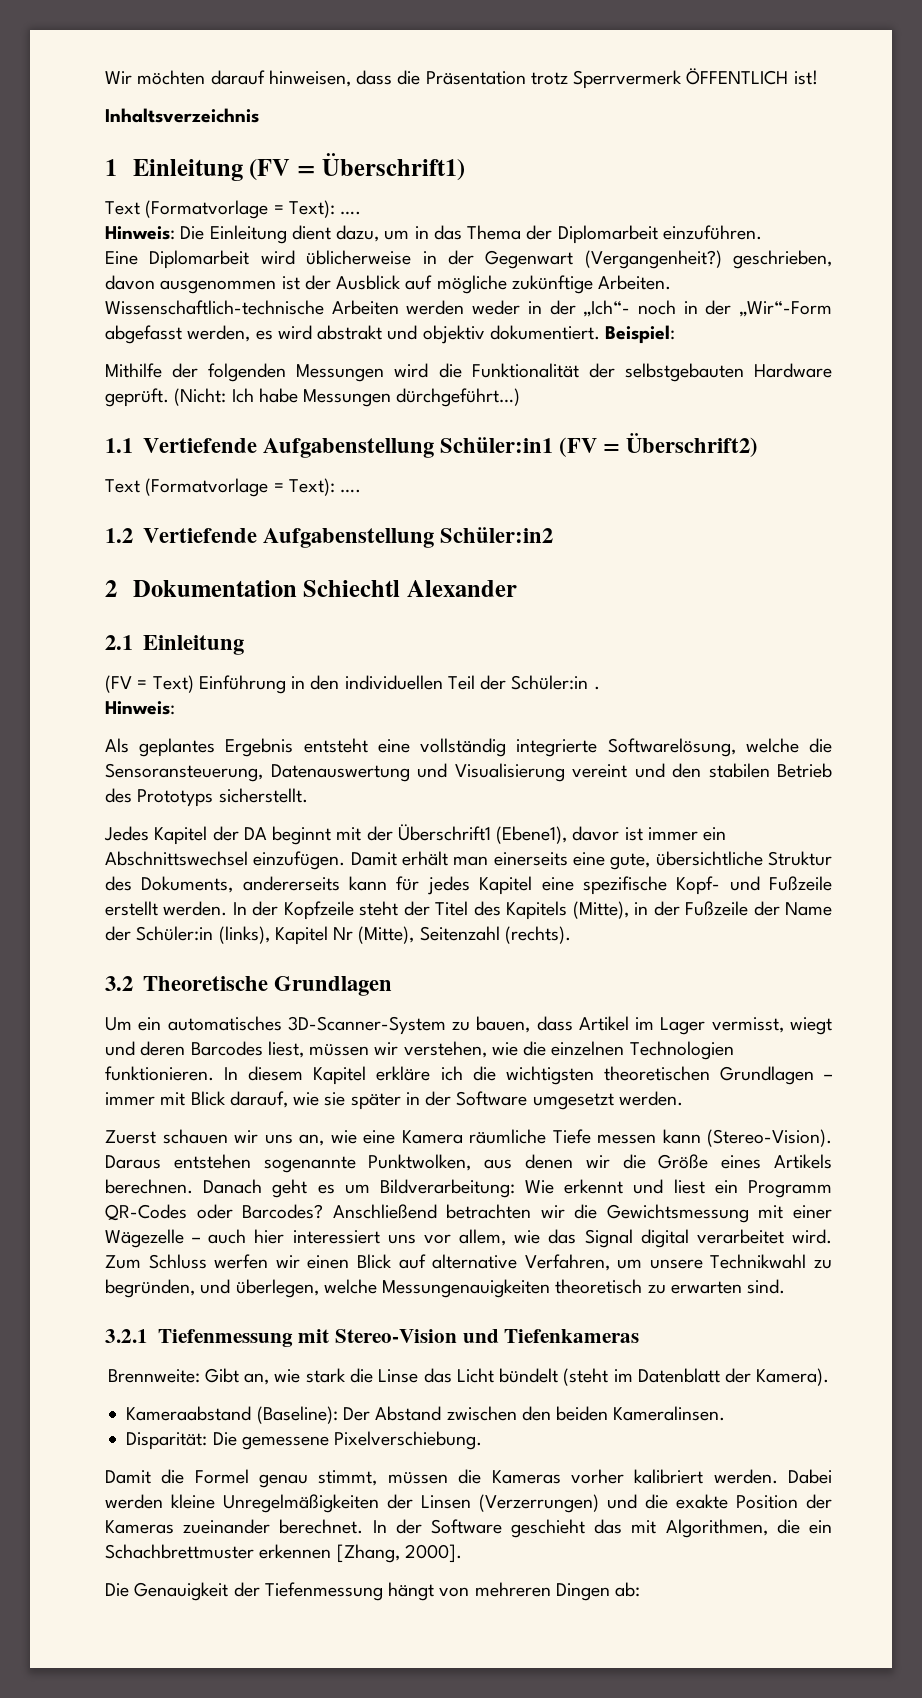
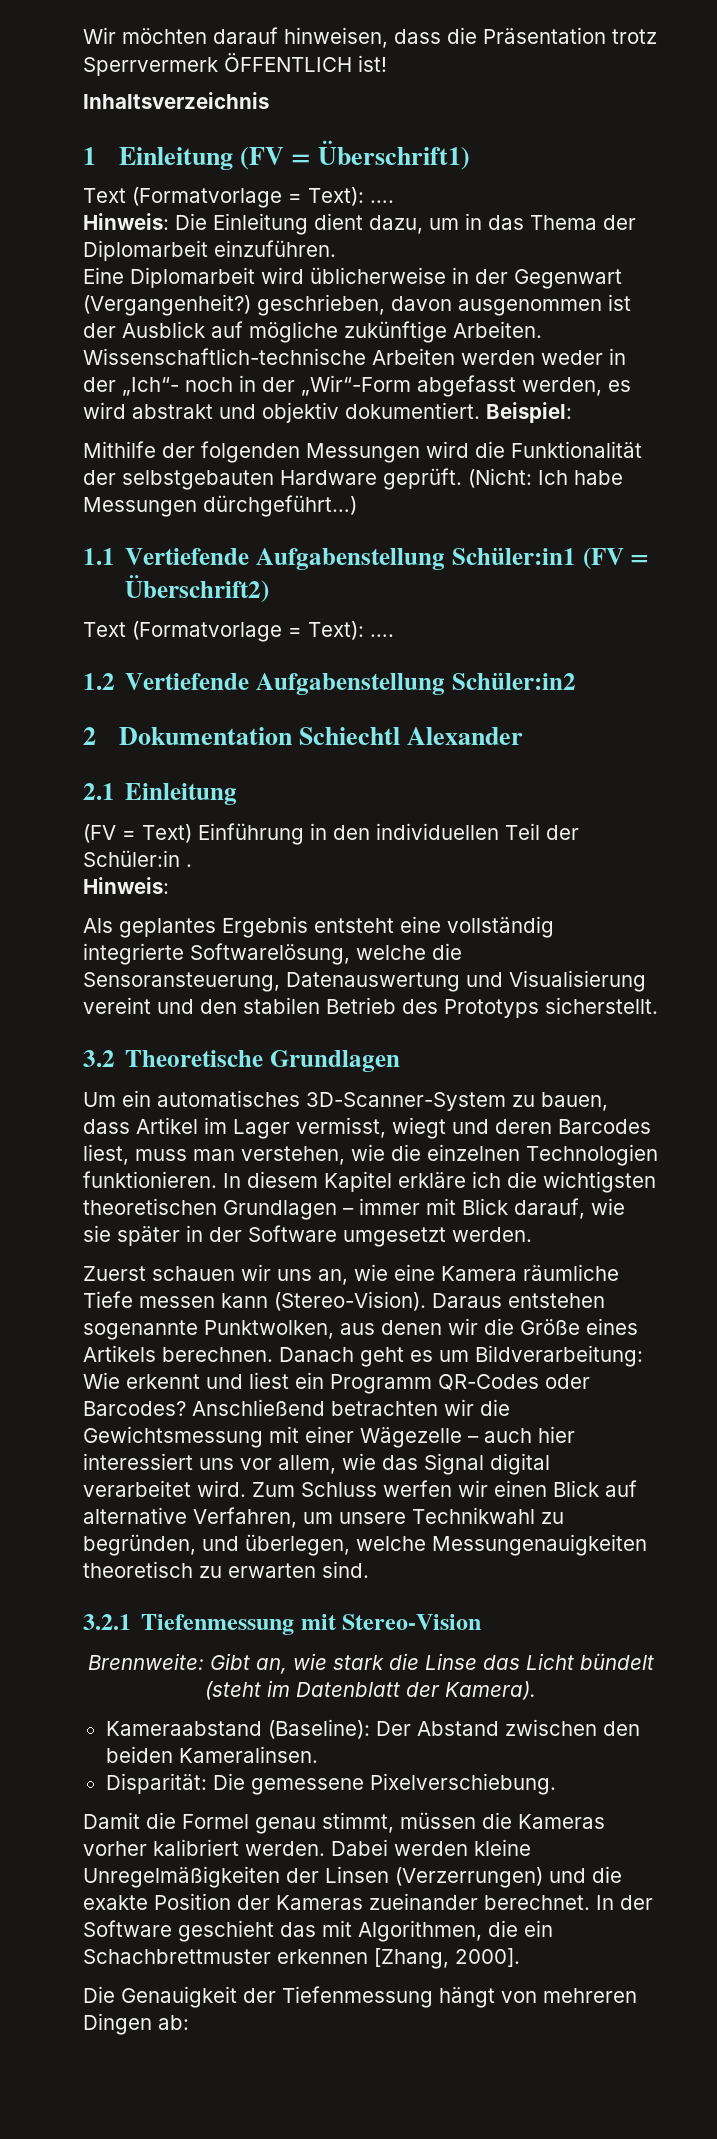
- Jedes Kapitel der DA beginnt mit der Überschrift1 (Ebene1), davor ist immer ein Abschnittswechsel einzufügen. Damit erhält man einerseits eine gute, übersichtliche Struktur des Dokuments, andererseits kann für jedes Kapitel eine spezifische Kopf- und Fußzeile erstellt werden. In der Kopfzeile steht der Titel des Kapitels (Mitte), in der Fußzeile der Name der Schüler:in (links), Kapitel Nr (Mitte), Seitenzahl (rechts).
- Um ein automatisches 3D-Scanner-System zu bauen, dass Artikel im Lager vermisst, wiegt und deren Barcodes liest, müssen wir verstehen, wie die einzelnen Technologien funktionieren.
+ Um ein automatisches 3D-Scanner-System zu bauen, dass Artikel im Lager vermisst, wiegt und deren Barcodes liest, muss man verstehen, wie die einzelnen Technologien funktionieren.
- 3.2.1 Tiefenmessung mit Stereo-Vision und Tiefenkameras
+ 3.2.1 Tiefenmessung mit Stereo-Vision

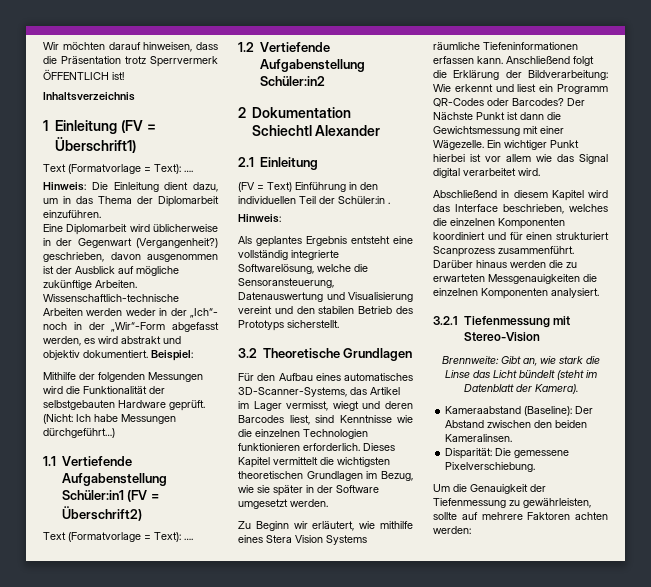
- Um ein automatisches 3D-Scanner-System zu bauen, dass Artikel im Lager vermisst, wiegt und deren Barcodes liest, muss man verstehen, wie die einzelnen Technologien funktionieren. In diesem Kapitel erkläre ich die wichtigsten theoretischen Grundlagen – immer mit Blick darauf, wie sie später in der Software umgesetzt werden.
+ Für den Aufbau eines automatisches 3D-Scanner-Systems, das Artikel im Lager vermisst, wiegt und deren Barcodes liest, sind Kenntnisse wie die einzelnen Technologien funktionieren erforderlich. Dieses Kapitel vermittelt die wichtigsten theoretischen Grundlagen im Bezug, wie sie später in der Software umgesetzt werden.
- Zuerst schauen wir uns an, wie eine Kamera räumliche Tiefe messen kann (Stereo-Vision). Daraus entstehen sogenannte Punktwolken, aus denen wir die Größe eines Artikels berechnen. Danach geht es um Bildverarbeitung: Wie erkennt und liest ein Programm QR-Codes oder Barcodes?
+ Zu Beginn wir erläutert, wie mithilfe eines Stera Vision Systems räumliche Tiefeninformationen erfassen kann. Anschließend folgt die Erklärung der Bildverarbeitung: Wie erkennt und liest ein Programm QR-Codes oder Barcodes?
- Anschließend betrachten wir die Gewichtsmessung mit einer Wägezelle – auch hier interessiert uns vor allem, wie das Signal digital verarbeitet wird. Zum Schluss werfen wir einen Blick auf alternative Verfahren, um unsere Technikwahl zu begründen, und überlegen, welche Messungenauigkeiten theoretisch zu erwarten sind.
+ Der Nächste Punkt ist dann die Gewichtsmessung mit einer Wägezelle. Ein wichtiger Punkt hierbei ist vor allem wie das Signal digital verarbeitet wird.
+ Abschließend in diesem Kapitel wird das Interface beschrieben, welches die einzelnen Komponenten koordiniert und für einen strukturiert Scanprozess zusammenführt. Darüber hinaus werden die zu erwarteten Messgenauigkeiten die einzelnen Komponenten analysiert.
- Damit die Formel genau stimmt, müssen die Kameras vorher kalibriert werden. Dabei werden kleine Unregelmäßigkeiten der Linsen (Verzerrungen) und die exakte Position der Kameras zueinander berechnet. In der Software geschieht das mit Algorithmen, die ein Schachbrettmuster erkennen [Zhang, 2000].
- Die Genauigkeit der Tiefenmessung hängt von mehreren Dingen ab:
+ Um die Genauigkeit der Tiefenmessung zu gewährleisten, sollte auf mehrere Faktoren achten werden:

